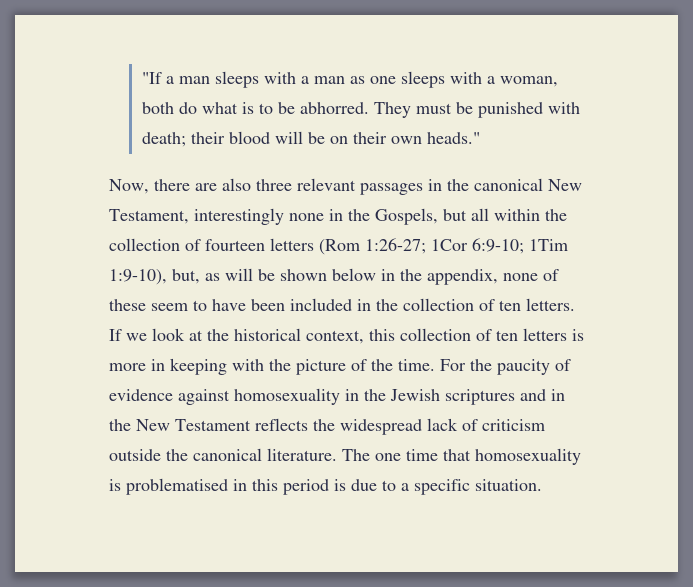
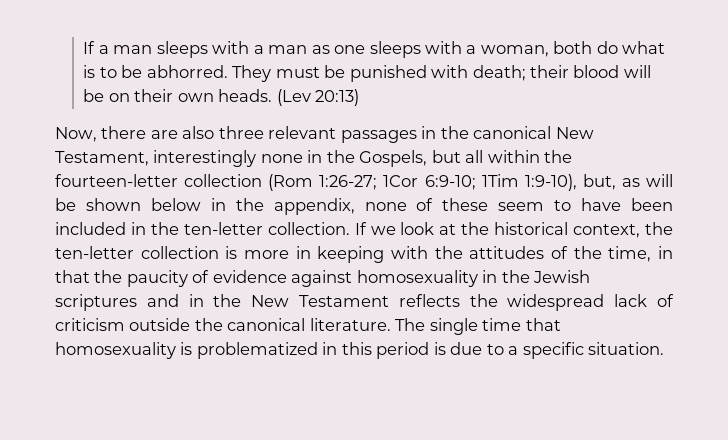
- "If a man sleeps with a man as one sleeps with a woman, both do what is to be abhorred.
+ If a man sleeps with a man as one sleeps with a woman, both do what is to be abhorred.
- They must be punished with death; their blood will be on their own heads."
+ They must be punished with death; their blood will be on their own heads. (Lev 20:13)
- Now, there are also three relevant passages in the canonical New Testament, interestingly none in the Gospels, but all within the collection of fourteen letters (Rom 1:26-27; 1Cor 6:9-10; 1Tim 1:9-10), but, as will be shown below in the appendix, none of these seem to have been included in the collection of ten letters.
+ Now, there are also three relevant passages in the canonical New Testament, interestingly none in the Gospels, but all within the fourteen-letter collection (Rom 1:26-27; 1Cor 6:9-10; 1Tim 1:9-10), but, as will be shown below in the appendix, none of these seem to have been included in the ten-letter collection.
- If we look at the historical context, this collection of ten letters is more in keeping with the picture of the time. For the paucity of evidence against homosexuality in the Jewish scriptures and in the New Testament reflects the widespread lack of criticism outside the canonical literature.
+ If we look at the historical context, the ten-letter collection is more in keeping with the attitudes of the time, in that the paucity of evidence against homosexuality in the Jewish scriptures and in the New Testament reflects the widespread lack of criticism outside the canonical literature.
- The one time that homosexuality is problematised in this period is due to a specific situation.
+ The single time that homosexuality is problematized in this period is due to a specific situation.

